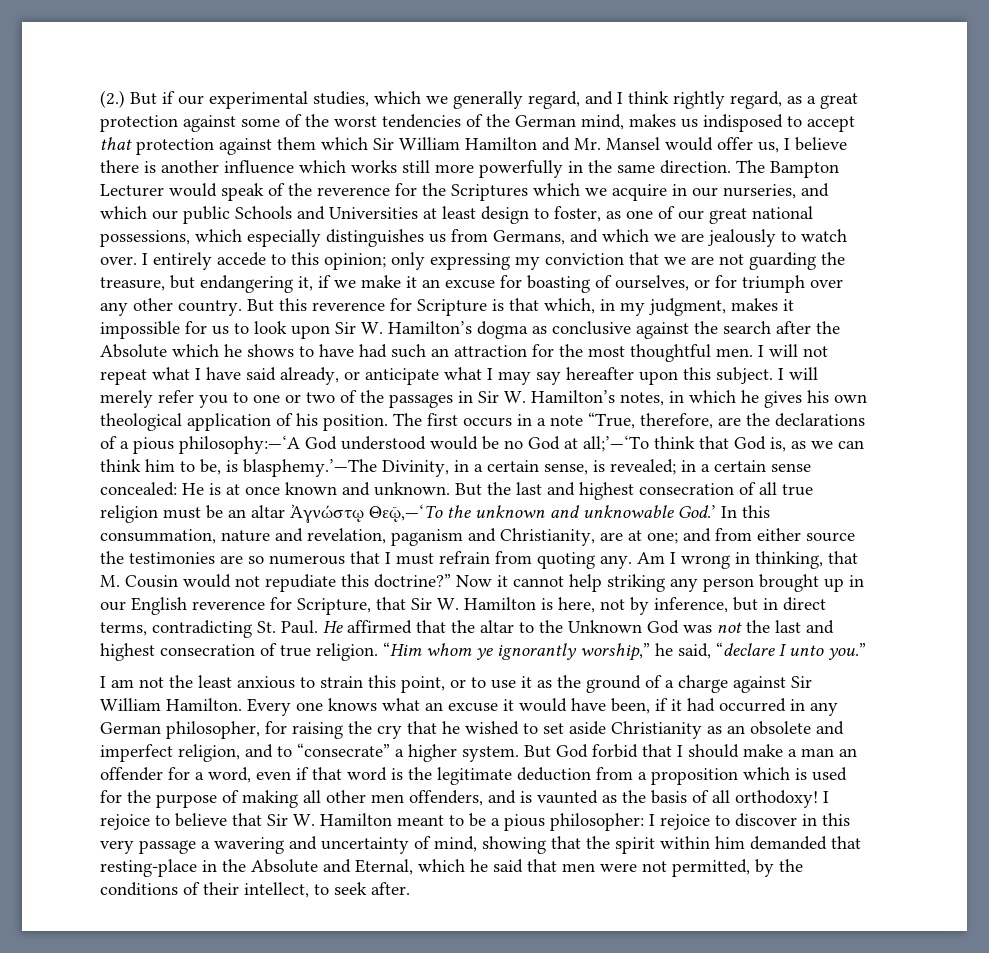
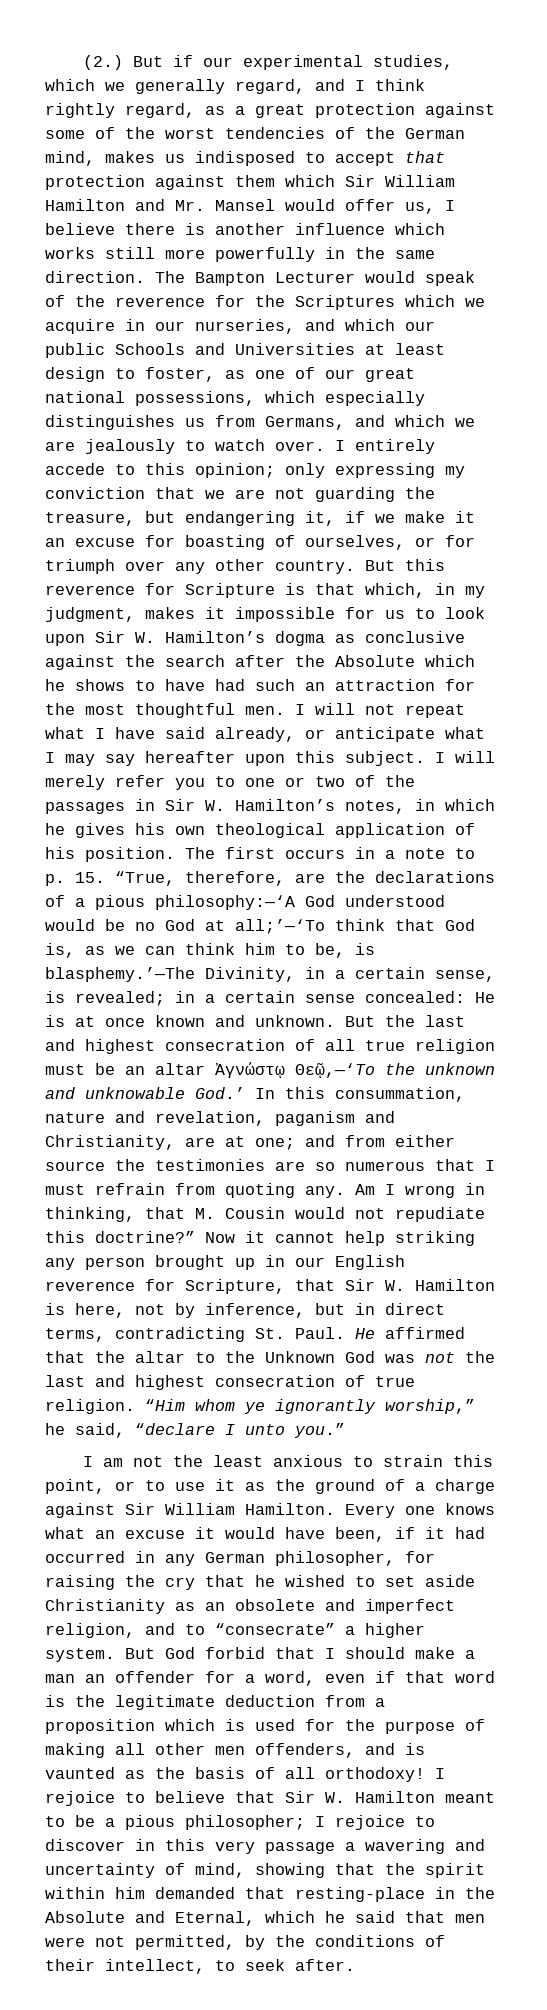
- The first occurs in a note “True, therefore, are the declarations of a pious philosophy:—‘A God understood would be no God at all;’—‘To think that God is, as we can think him to be, is blasphemy.’—The Divinity, in a certain sense, is revealed; in a certain sense concealed: He is at once known and unknown.
+ The first occurs in a note to p. 15. “True, therefore, are the declarations of a pious philosophy:—‘A God understood would be no God at all;’—‘To think that God is, as we can think him to be, is blasphemy.’—The Divinity, in a certain sense, is revealed; in a certain sense concealed: He is at once known and unknown.
- I rejoice to believe that Sir W. Hamilton meant to be a pious philosopher: I rejoice to discover in this very passage a wavering and uncertainty of mind, showing that the spirit within him demanded that resting-place in the Absolute and Eternal, which he said that men were not permitted, by the conditions of their intellect, to seek after.
+ I rejoice to believe that Sir W. Hamilton meant to be a pious philosopher; I rejoice to discover in this very passage a wavering and uncertainty of mind, showing that the spirit within him demanded that resting-place in the Absolute and Eternal, which he said that men were not permitted, by the conditions of their intellect, to seek after.

